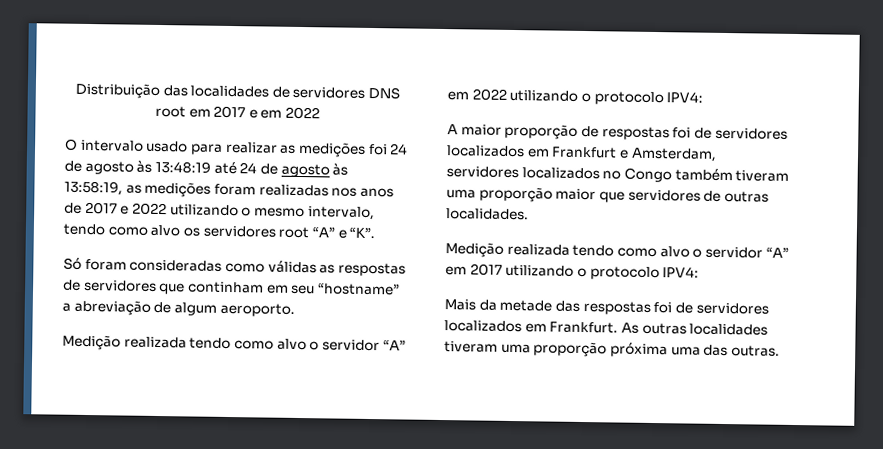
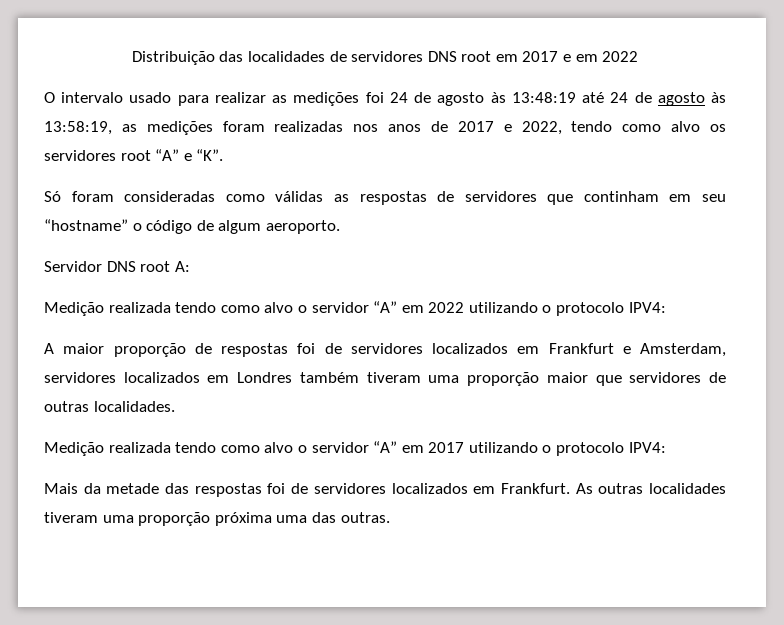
- O intervalo usado para realizar as medições foi 24 de agosto às 13:48:19 até 24 de agosto às 13:58:19, as medições foram realizadas nos anos de 2017 e 2022 utilizando o mesmo intervalo, tendo como alvo os servidores root “A” e “K”.
+ O intervalo usado para realizar as medições foi 24 de agosto às 13:48:19 até 24 de agosto às 13:58:19, as medições foram realizadas nos anos de 2017 e 2022, tendo como alvo os servidores root “A” e “K”.
- Só foram consideradas como válidas as respostas de servidores que continham em seu “hostname” a abreviação de algum aeroporto.
+ Só foram consideradas como válidas as respostas de servidores que continham em seu “hostname” o código de algum aeroporto.
+ Servidor DNS root A:
- A maior proporção de respostas foi de servidores localizados em Frankfurt e Amsterdam, servidores localizados no Congo também tiveram uma proporção maior que servidores de outras localidades.
+ A maior proporção de respostas foi de servidores localizados em Frankfurt e Amsterdam, servidores localizados em Londres também tiveram uma proporção maior que servidores de outras localidades.

